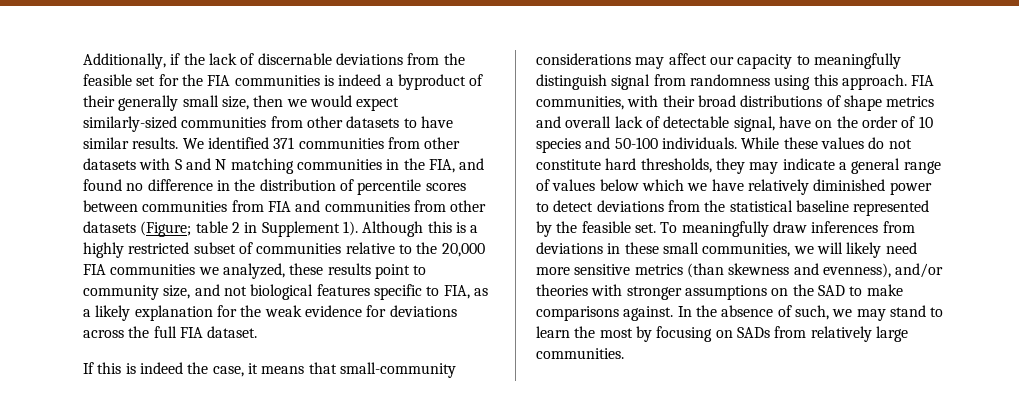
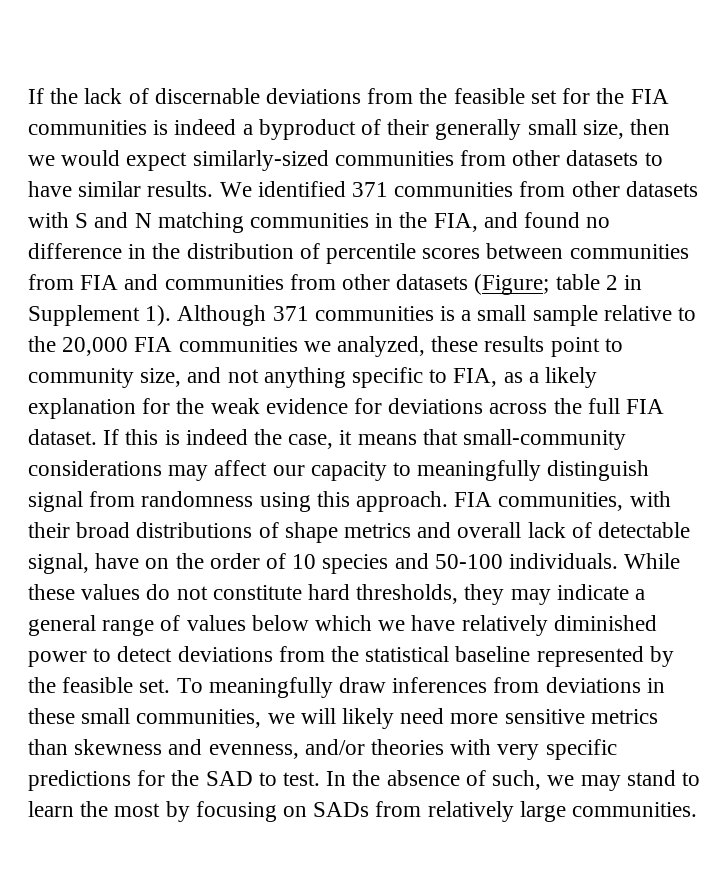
- Additionally, if the lack of discernable deviations from the feasible set for the FIA communities is indeed a byproduct of their generally small size, then we would expect similarly-sized communities from other datasets to have similar results.
+ If the lack of discernable deviations from the feasible set for the FIA communities is indeed a byproduct of their generally small size, then we would expect similarly-sized communities from other datasets to have similar results.
- Although this is a highly restricted subset of communities relative to the 20,000 FIA communities we analyzed, these results point to community size, and not biological features specific to FIA, as a likely explanation for the weak evidence for deviations across the full FIA dataset.
- If this is indeed the case, it means that small-community considerations may affect our capacity to meaningfully distinguish signal from randomness using this approach.
+ Although 371 communities is a small sample relative to the 20,000 FIA communities we analyzed, these results point to community size, and not anything specific to FIA, as a likely explanation for the weak evidence for deviations across the full FIA dataset. If this is indeed the case, it means that small-community considerations may affect our capacity to meaningfully distinguish signal from randomness using this approach.
- To meaningfully draw inferences from deviations in these small communities, we will likely need more sensitive metrics (than skewness and evenness), and/or theories with stronger assumptions on the SAD to make comparisons against.
+ To meaningfully draw inferences from deviations in these small communities, we will likely need more sensitive metrics than skewness and evenness, and/or theories with very specific predictions for the SAD to test.

